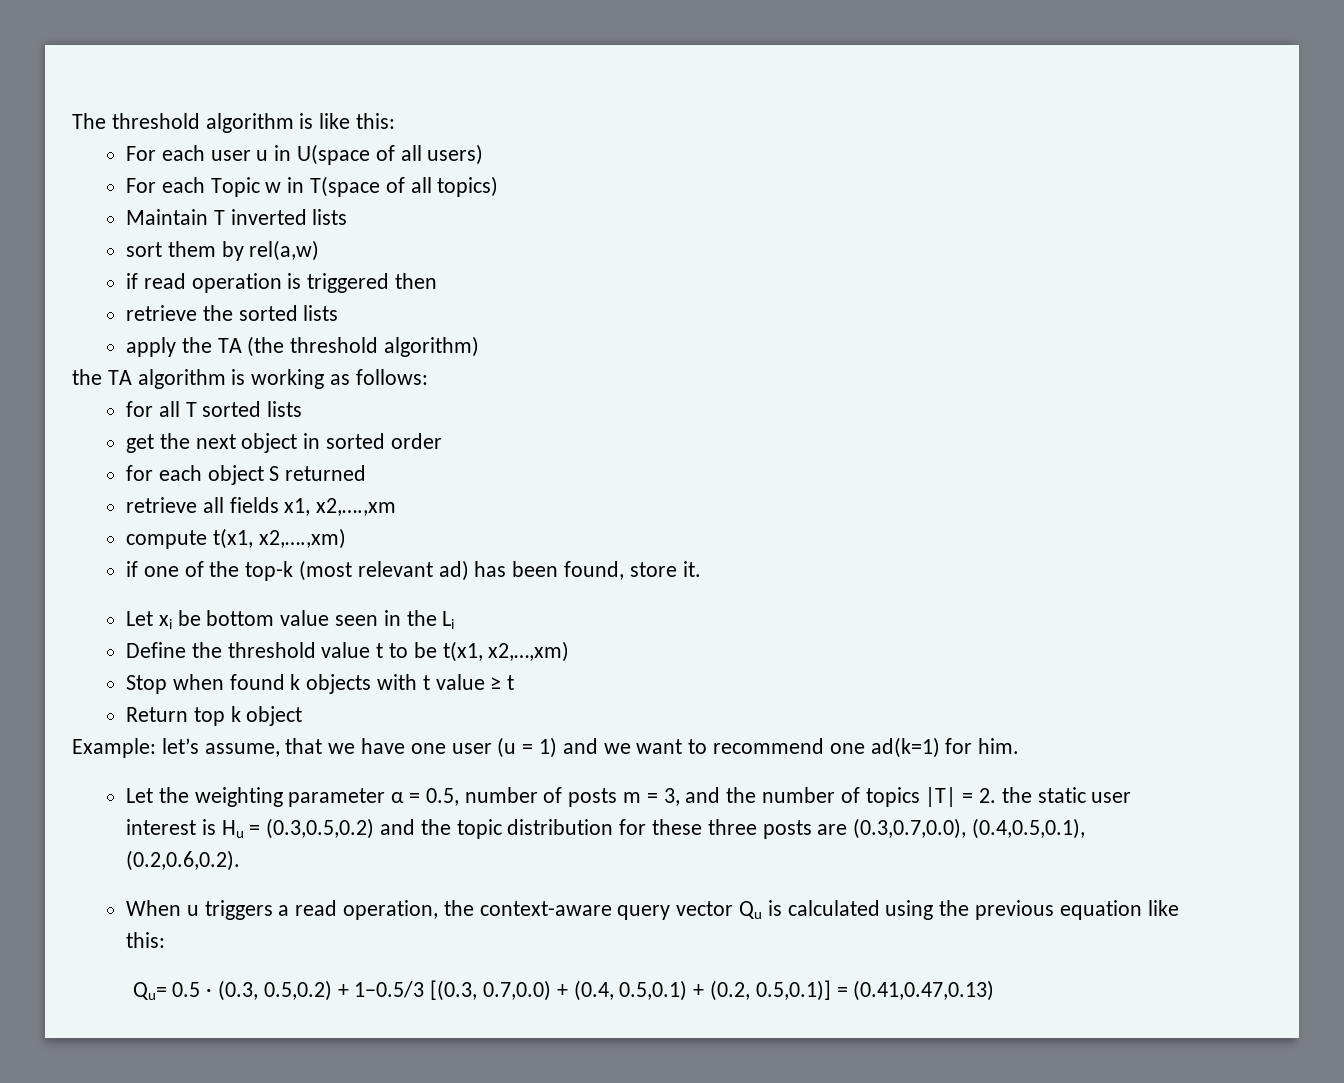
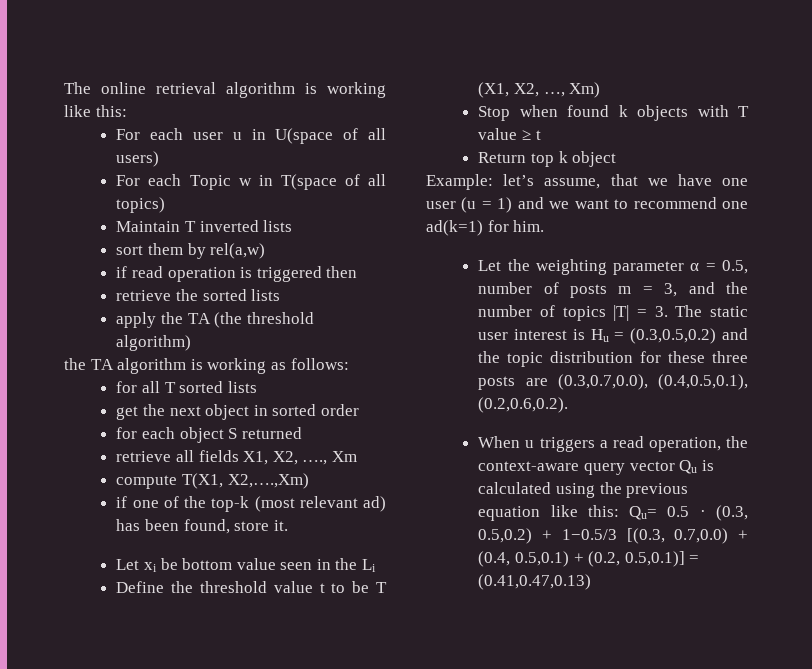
- The threshold algorithm is like this:
+ The online retrieval algorithm is working like this:
- retrieve all fields x1, x2,….,xm
+ retrieve all fields X1, X2, …., Xm
- compute t(x1, x2,….,xm)
+ compute T(X1, X2,….,Xm)
- Define the threshold value t to be t(x1, x2,…,xm)
+ Define the threshold value t to be T (X1, X2, …, Xm)
- Stop when found k objects with t value ≥ t
+ Stop when found k objects with T value ≥ t
- Let the weighting parameter α = 0.5, number of posts m = 3, and the number of topics |T| = 2. the static user interest is Hu = (0.3,0.5,0.2) and the topic distribution for these three posts are (0.3,0.7,0.0), (0.4,0.5,0.1), (0.2,0.6,0.2).
+ Let the weighting parameter α = 0.5, number of posts m = 3, and the number of topics |T| = 3. The static user interest is Hu = (0.3,0.5,0.2) and the topic distribution for these three posts are (0.3,0.7,0.0), (0.4,0.5,0.1), (0.2,0.6,0.2).
- When u triggers a read operation, the context-aware query vector Qu is calculated using the previous equation like this:
- Qu= 0.5 · (0.3, 0.5,0.2) + 1−0.5/3 [(0.3, 0.7,0.0) + (0.4, 0.5,0.1) + (0.2, 0.5,0.1)] = (0.41,0.47,0.13)
+ When u triggers a read operation, the context-aware query vector Qu is calculated using the previous equation like this: Qu= 0.5 · (0.3, 0.5,0.2) + 1−0.5/3 [(0.3, 0.7,0.0) + (0.4, 0.5,0.1) + (0.2, 0.5,0.1)] = (0.41,0.47,0.13)

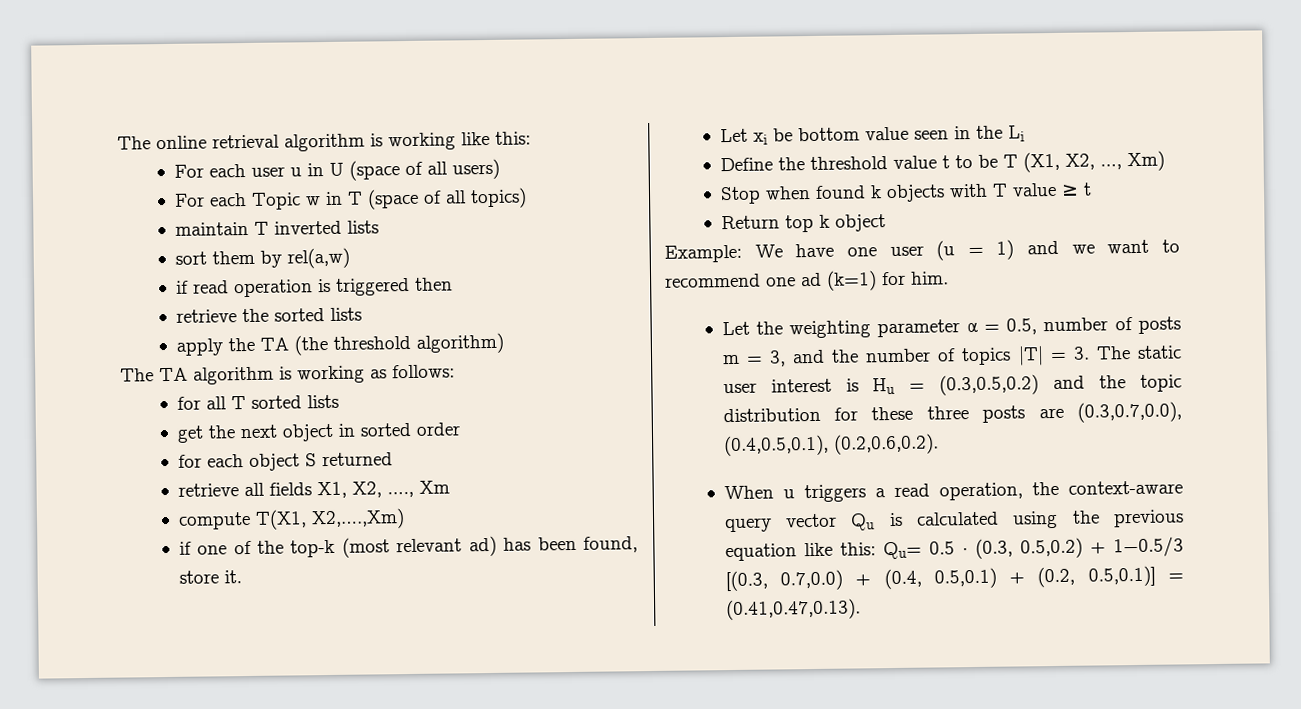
- For each user u in U(space of all users)
+ For each user u in U (space of all users)
- For each Topic w in T(space of all topics)
+ For each Topic w in T (space of all topics)
- Maintain T inverted lists
+ maintain T inverted lists
- the TA algorithm is working as follows:
+ The TA algorithm is working as follows:
- Example: let’s assume, that we have one user (u = 1) and we want to recommend one ad(k=1) for him.
+ Example: We have one user (u = 1) and we want to recommend one ad (k=1) for him.
- When u triggers a read operation, the context-aware query vector Qu is calculated using the previous equation like this: Qu= 0.5 · (0.3, 0.5,0.2) + 1−0.5/3 [(0.3, 0.7,0.0) + (0.4, 0.5,0.1) + (0.2, 0.5,0.1)] = (0.41,0.47,0.13)
+ When u triggers a read operation, the context-aware query vector Qu is calculated using the previous equation like this: Qu= 0.5 · (0.3, 0.5,0.2) + 1−0.5/3 [(0.3, 0.7,0.0) + (0.4, 0.5,0.1) + (0.2, 0.5,0.1)] = (0.41,0.47,0.13).

